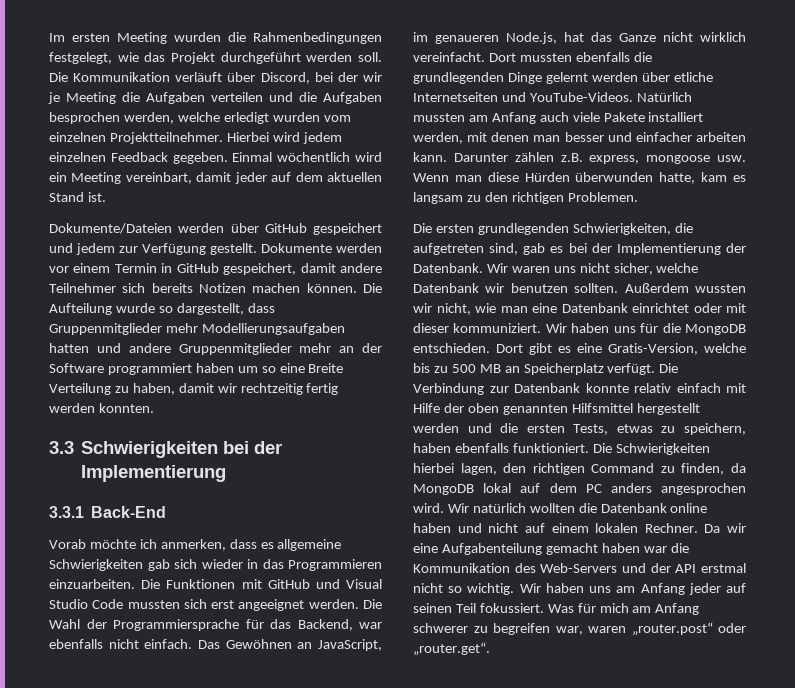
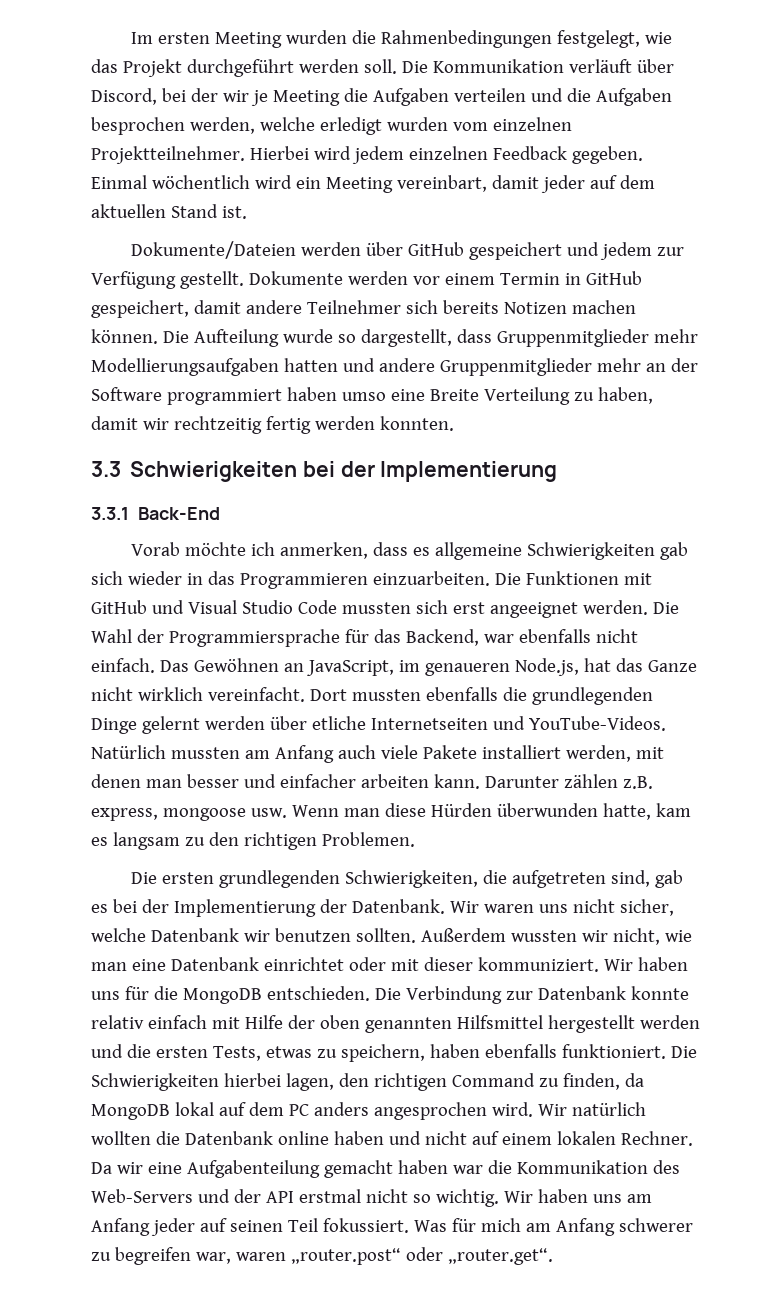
- Die Aufteilung wurde so dargestellt, dass Gruppenmitglieder mehr Modellierungsaufgaben hatten und andere Gruppenmitglieder mehr an der Software programmiert haben um so eine Breite Verteilung zu haben, damit wir rechtzeitig fertig werden konnten.
+ Die Aufteilung wurde so dargestellt, dass Gruppenmitglieder mehr Modellierungsaufgaben hatten und andere Gruppenmitglieder mehr an der Software programmiert haben umso eine Breite Verteilung zu haben, damit wir rechtzeitig fertig werden konnten.
- Dort gibt es eine Gratis-Version, welche bis zu 500 MB an Speicherplatz verfügt.

